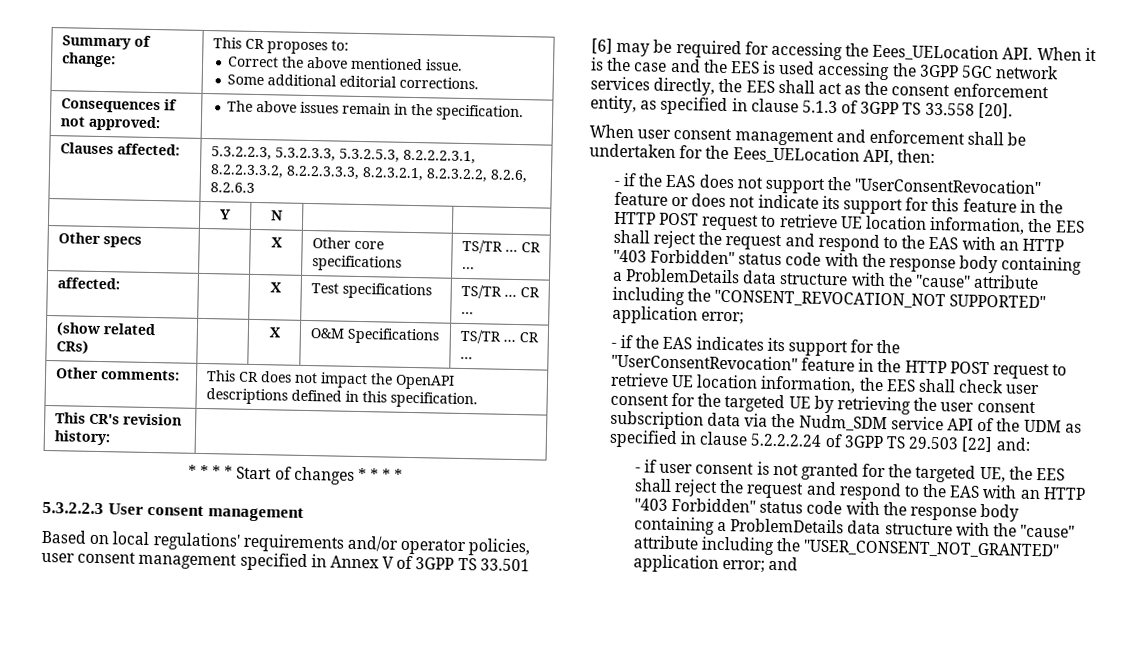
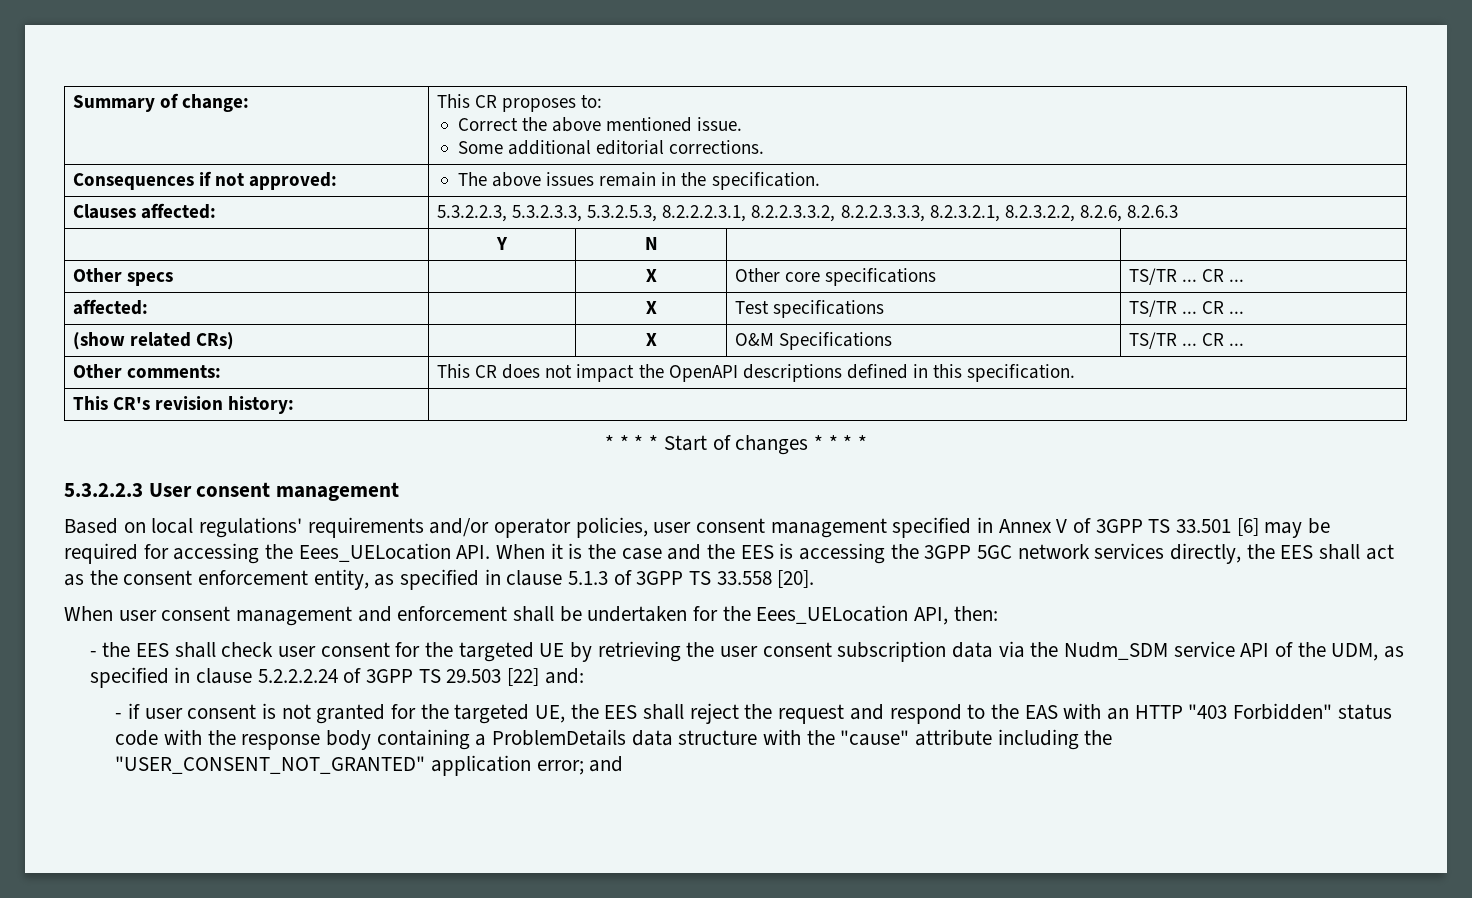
- Based on local regulations' requirements and/or operator policies, user consent management specified in Annex V of 3GPP TS 33.501 [6] may be required for accessing the Eees_UELocation API. When it is the case and the EES is used accessing the 3GPP 5GC network services directly, the EES shall act as the consent enforcement entity, as specified in clause 5.1.3 of 3GPP TS 33.558 [20].
+ Based on local regulations' requirements and/or operator policies, user consent management specified in Annex V of 3GPP TS 33.501 [6] may be required for accessing the Eees_UELocation API. When it is the case and the EES is accessing the 3GPP 5GC network services directly, the EES shall act as the consent enforcement entity, as specified in clause 5.1.3 of 3GPP TS 33.558 [20].
- - if the EAS does not support the "UserConsentRevocation" feature or does not indicate its support for this feature in the HTTP POST request to retrieve UE location information, the EES shall reject the request and respond to the EAS with an HTTP "403 Forbidden" status code with the response body containing a ProblemDetails data structure with the "cause" attribute including the "CONSENT_REVOCATION_NOT SUPPORTED" application error;
- - if the EAS indicates its support for the "UserConsentRevocation" feature in the HTTP POST request to retrieve UE location information, the EES shall check user consent for the targeted UE by retrieving the user consent subscription data via the Nudm_SDM service API of the UDM as specified in clause 5.2.2.2.24 of 3GPP TS 29.503 [22] and:
+ - the EES shall check user consent for the targeted UE by retrieving the user consent subscription data via the Nudm_SDM service API of the UDM, as specified in clause 5.2.2.2.24 of 3GPP TS 29.503 [22] and:

